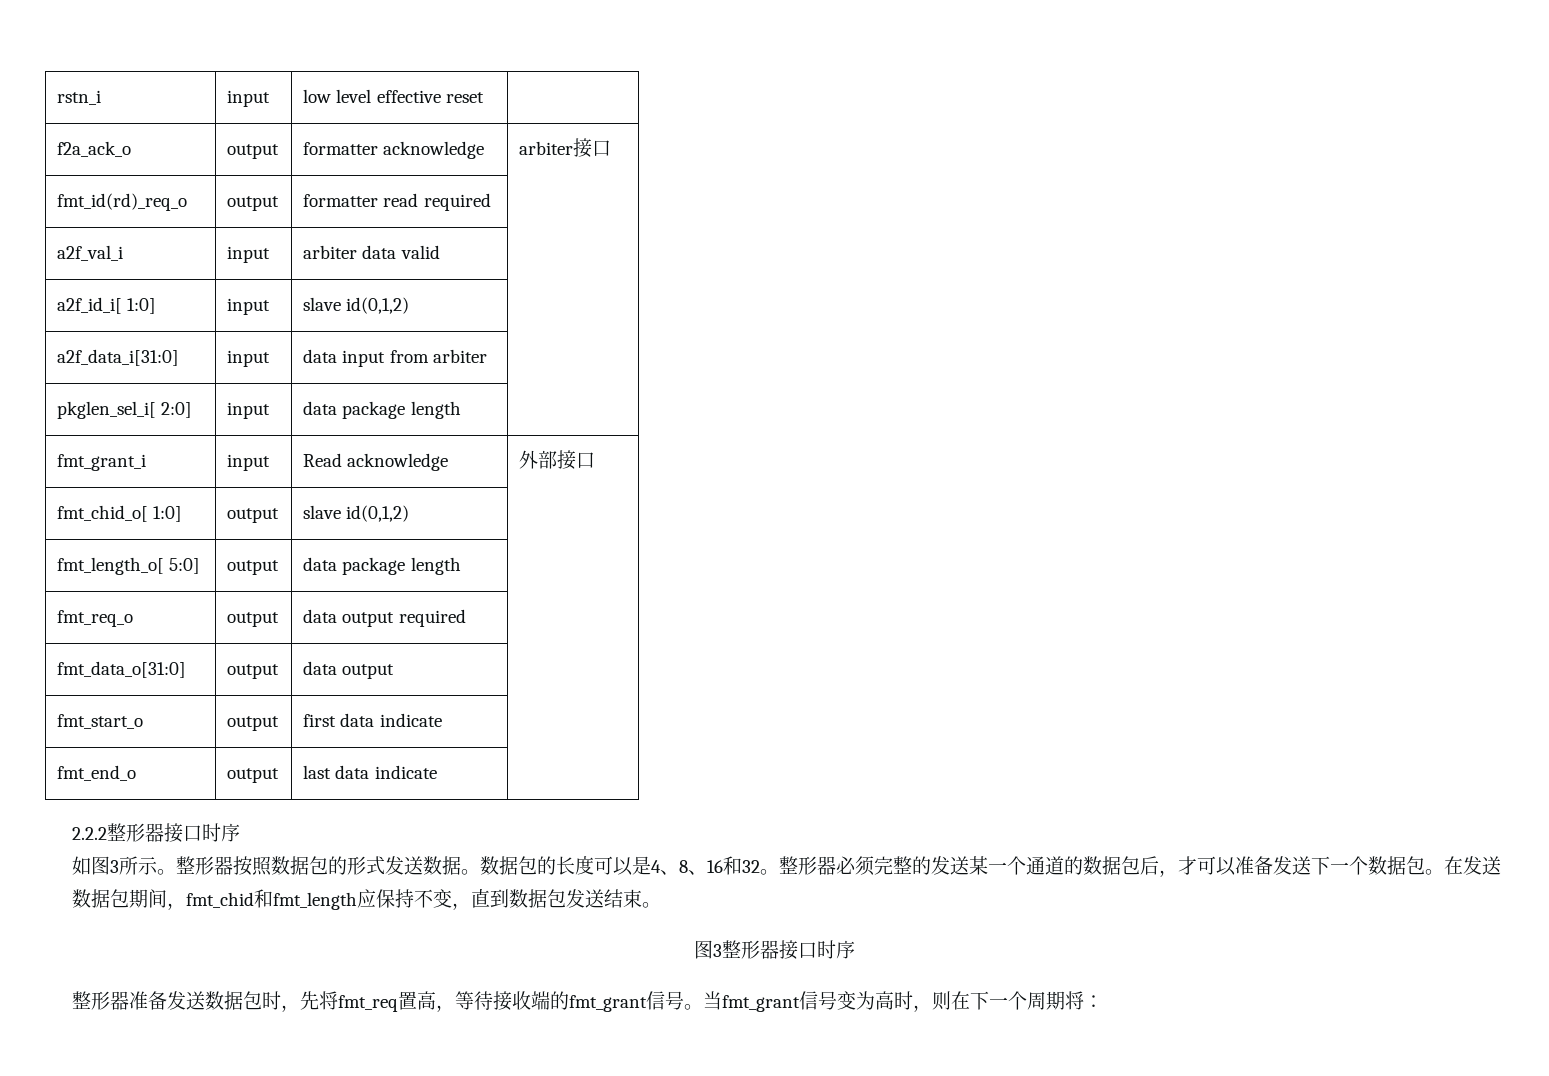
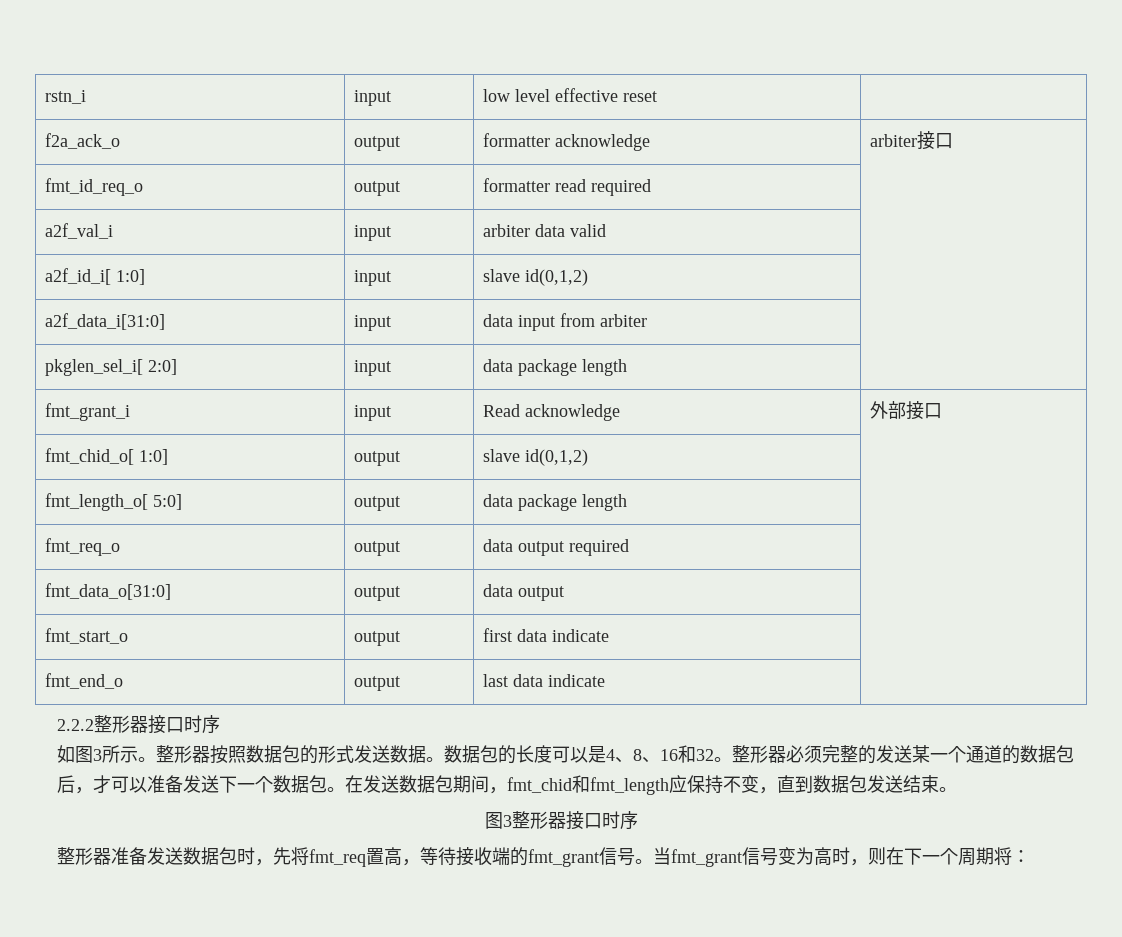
- fmt_id(rd)_req_o | output | formatter read required |
+ fmt_id_req_o | output | formatter read required |

